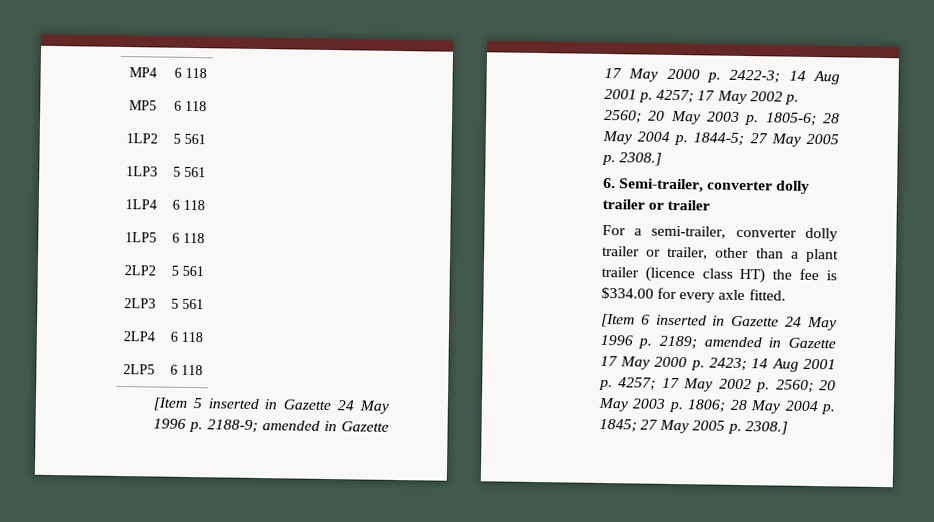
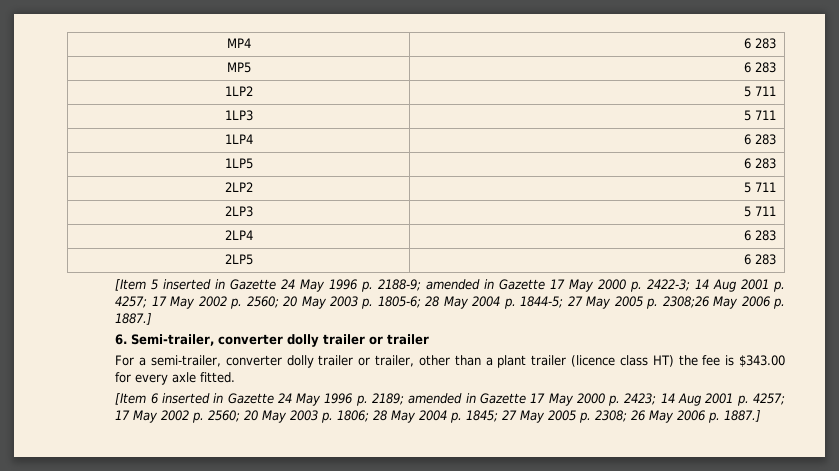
- MP4 | 6 118
+ MP4 | 6 283
- MP5 | 6 118
+ MP5 | 6 283
- 1LP2 | 5 561
+ 1LP2 | 5 711
- 1LP3 | 5 561
+ 1LP3 | 5 711
- 1LP4 | 6 118
+ 1LP4 | 6 283
- 1LP5 | 6 118
+ 1LP5 | 6 283
- 2LP2 | 5 561
+ 2LP2 | 5 711
- 2LP3 | 5 561
+ 2LP3 | 5 711
- 2LP4 | 6 118
+ 2LP4 | 6 283
- 2LP5 | 6 118
+ 2LP5 | 6 283
- [Item 5 inserted in Gazette 24 May 1996 p. 2188-9; amended in Gazette 17 May 2000 p. 2422-3; 14 Aug 2001 p. 4257; 17 May 2002 p. 2560; 20 May 2003 p. 1805-6; 28 May 2004 p. 1844-5; 27 May 2005 p. 2308.]
+ [Item 5 inserted in Gazette 24 May 1996 p. 2188-9; amended in Gazette 17 May 2000 p. 2422-3; 14 Aug 2001 p. 4257; 17 May 2002 p. 2560; 20 May 2003 p. 1805-6; 28 May 2004 p. 1844-5; 27 May 2005 p. 2308;26 May 2006 p. 1887.]
- For a semi-trailer, converter dolly trailer or trailer, other than a plant trailer (licence class HT) the fee is $334.00 for every axle fitted.
+ For a semi-trailer, converter dolly trailer or trailer, other than a plant trailer (licence class HT) the fee is $343.00 for every axle fitted.
- [Item 6 inserted in Gazette 24 May 1996 p. 2189; amended in Gazette 17 May 2000 p. 2423; 14 Aug 2001 p. 4257; 17 May 2002 p. 2560; 20 May 2003 p. 1806; 28 May 2004 p. 1845; 27 May 2005 p. 2308.]
+ [Item 6 inserted in Gazette 24 May 1996 p. 2189; amended in Gazette 17 May 2000 p. 2423; 14 Aug 2001 p. 4257; 17 May 2002 p. 2560; 20 May 2003 p. 1806; 28 May 2004 p. 1845; 27 May 2005 p. 2308; 26 May 2006 p. 1887.]

